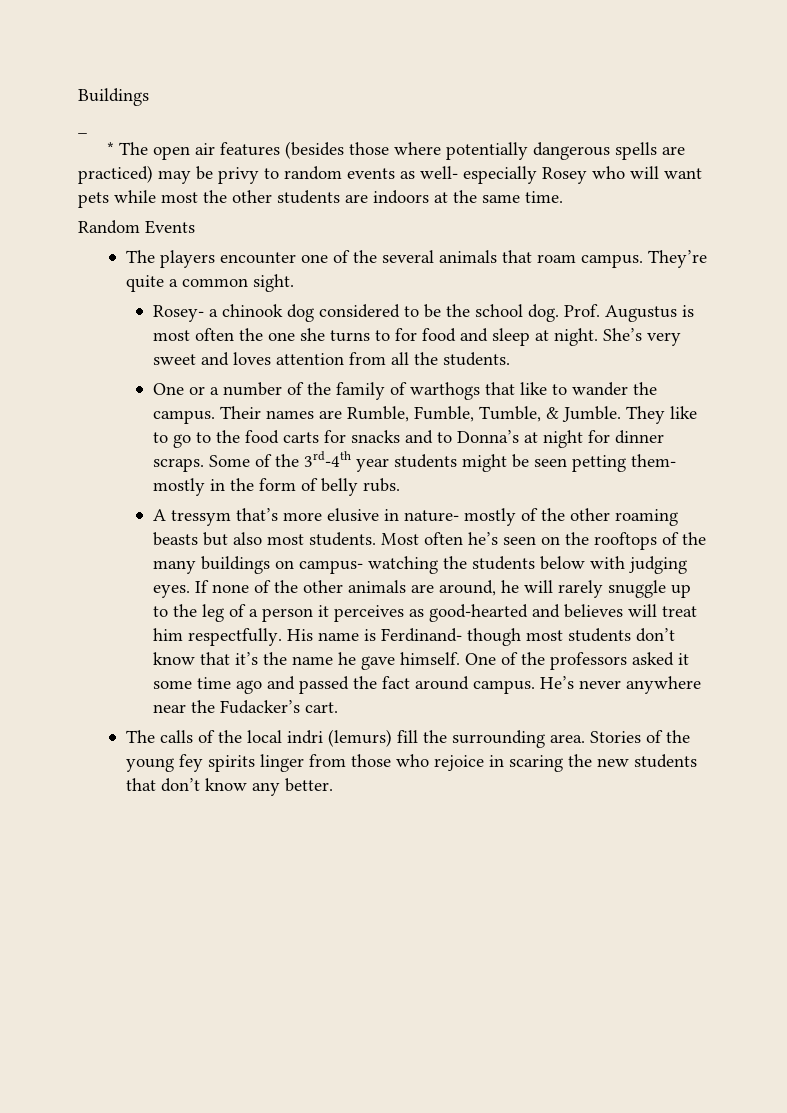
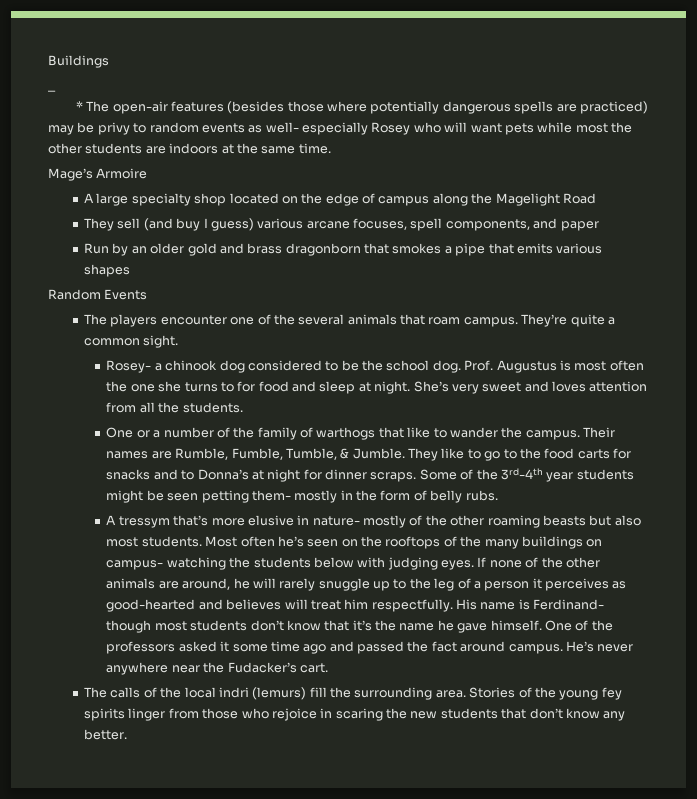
- * The open air features (besides those where potentially dangerous spells are practiced) may be privy to random events as well- especially Rosey who will want pets while most the other students are indoors at the same time.
+ * The open-air features (besides those where potentially dangerous spells are practiced) may be privy to random events as well- especially Rosey who will want pets while most the other students are indoors at the same time.
+ Mage’s Armoire
+ A large specialty shop located on the edge of campus along the Magelight Road
+ They sell (and buy I guess) various arcane focuses, spell components, and paper
+ Run by an older gold and brass dragonborn that smokes a pipe that emits various shapes

